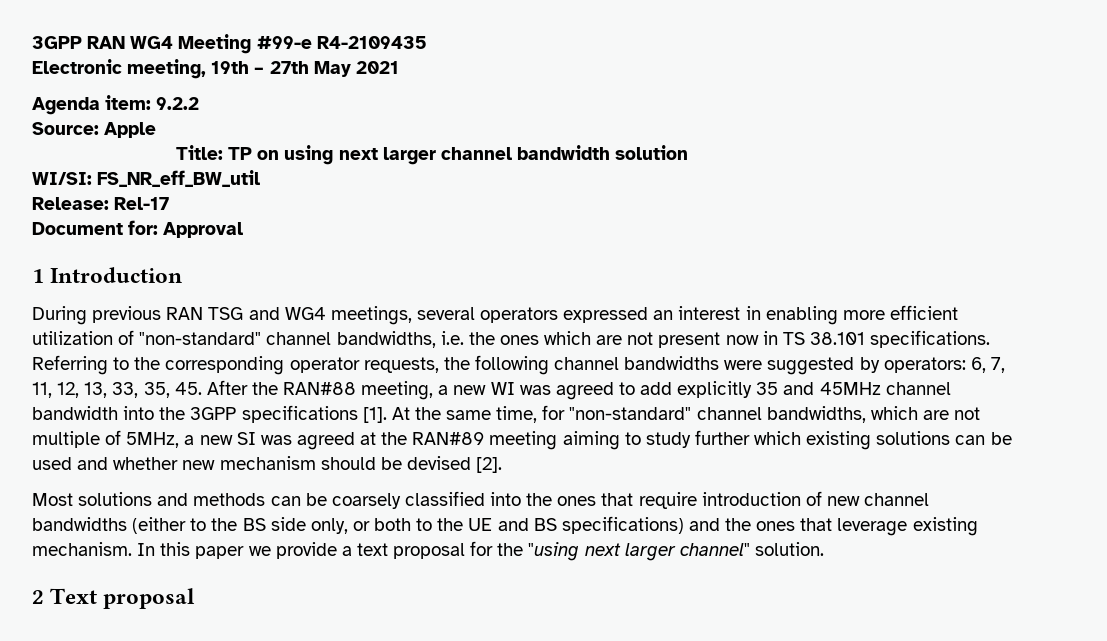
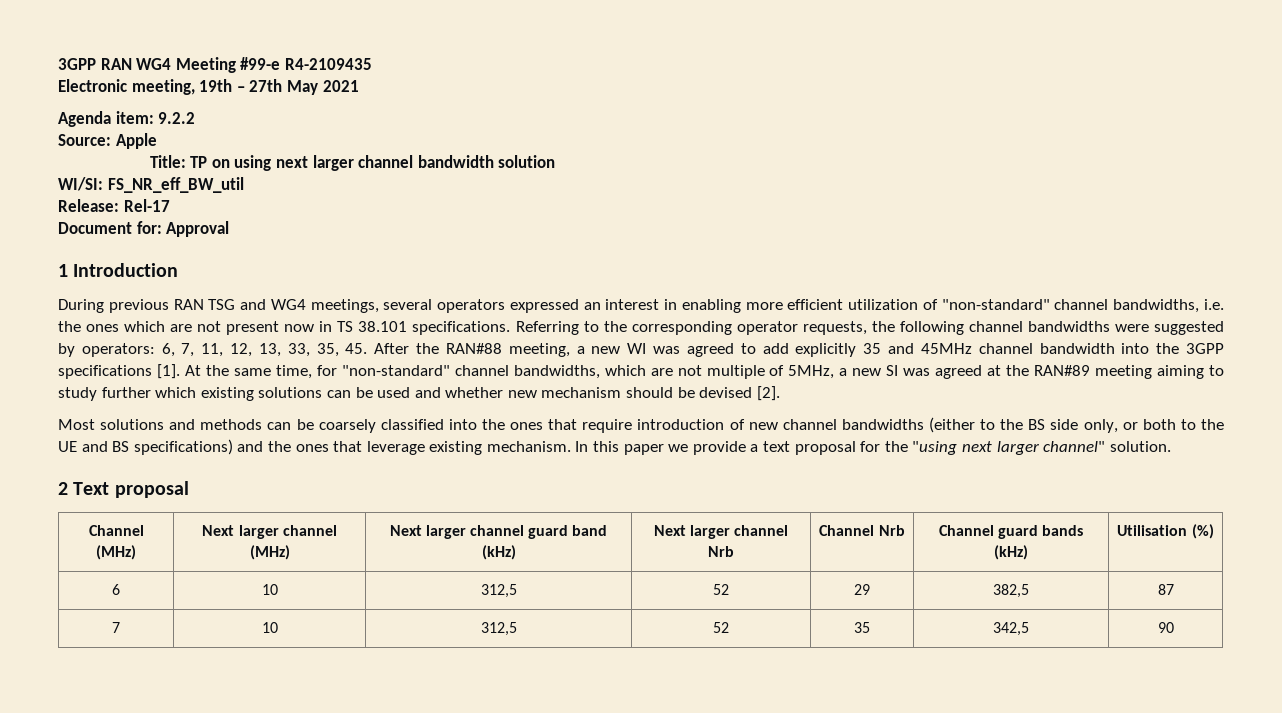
+ Channel (MHz) | Next larger channel (MHz) | Next larger channel guard band (kHz) | Next larger channel Nrb | Channel Nrb | Channel guard bands (kHz) | Utilisation (%)
+ 6 | 10 | 312,5 | 52 | 29 | 382,5 | 87
+ 7 | 10 | 312,5 | 52 | 35 | 342,5 | 90

